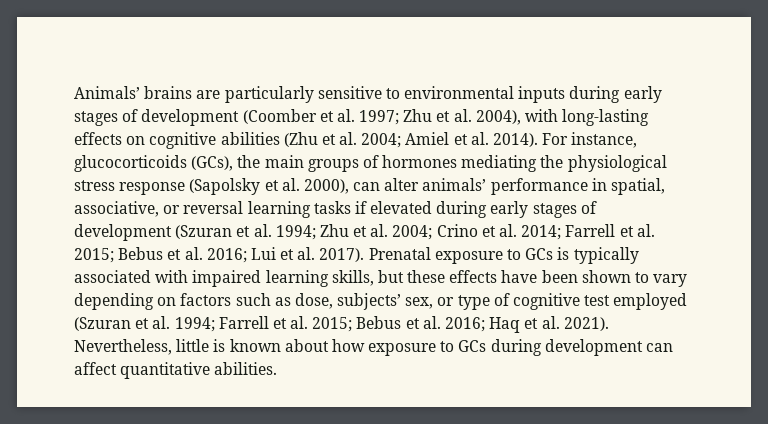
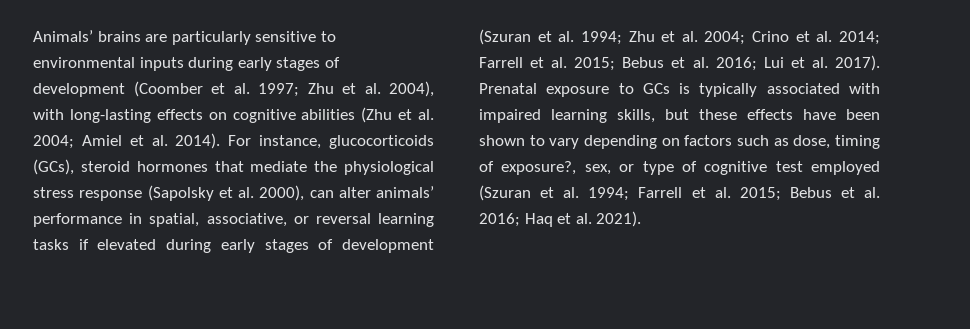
- For instance, glucocorticoids (GCs), the main groups of hormones mediating the physiological stress response (Sapolsky et al. 2000), can alter animals’ performance in spatial, associative, or reversal learning tasks if elevated during early stages of development (Szuran et al. 1994; Zhu et al. 2004; Crino et al. 2014; Farrell et al. 2015; Bebus et al. 2016; Lui et al. 2017).
+ For instance, glucocorticoids (GCs), steroid hormones that mediate the physiological stress response (Sapolsky et al. 2000), can alter animals’ performance in spatial, associative, or reversal learning tasks if elevated during early stages of development (Szuran et al. 1994; Zhu et al. 2004; Crino et al. 2014; Farrell et al. 2015; Bebus et al. 2016; Lui et al. 2017).
- Prenatal exposure to GCs is typically associated with impaired learning skills, but these effects have been shown to vary depending on factors such as dose, subjects’ sex, or type of cognitive test employed (Szuran et al. 1994; Farrell et al. 2015; Bebus et al. 2016; Haq et al. 2021). Nevertheless, little is known about how exposure to GCs during development can affect quantitative abilities.
+ Prenatal exposure to GCs is typically associated with impaired learning skills, but these effects have been shown to vary depending on factors such as dose, timing of exposure?, sex, or type of cognitive test employed (Szuran et al. 1994; Farrell et al. 2015; Bebus et al. 2016; Haq et al. 2021).

